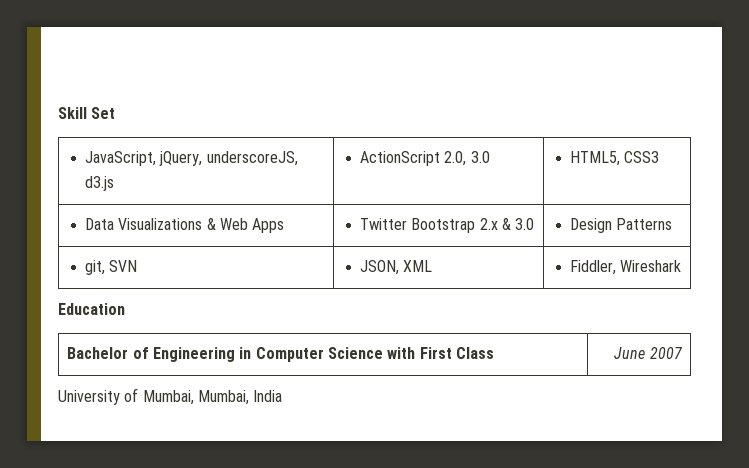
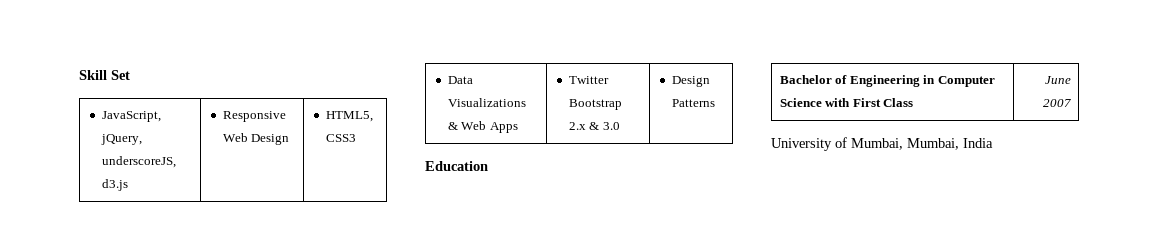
- JavaScript, jQuery, underscoreJS, d3.js | ActionScript 2.0, 3.0 | HTML5, CSS3
+ JavaScript, jQuery, underscoreJS, d3.js | Responsive Web Design | HTML5, CSS3
- git, SVN | JSON, XML | Fiddler, Wireshark

